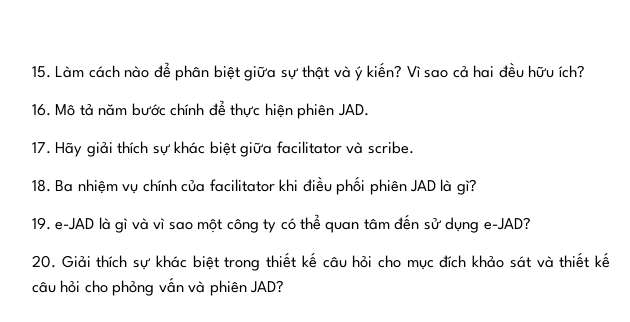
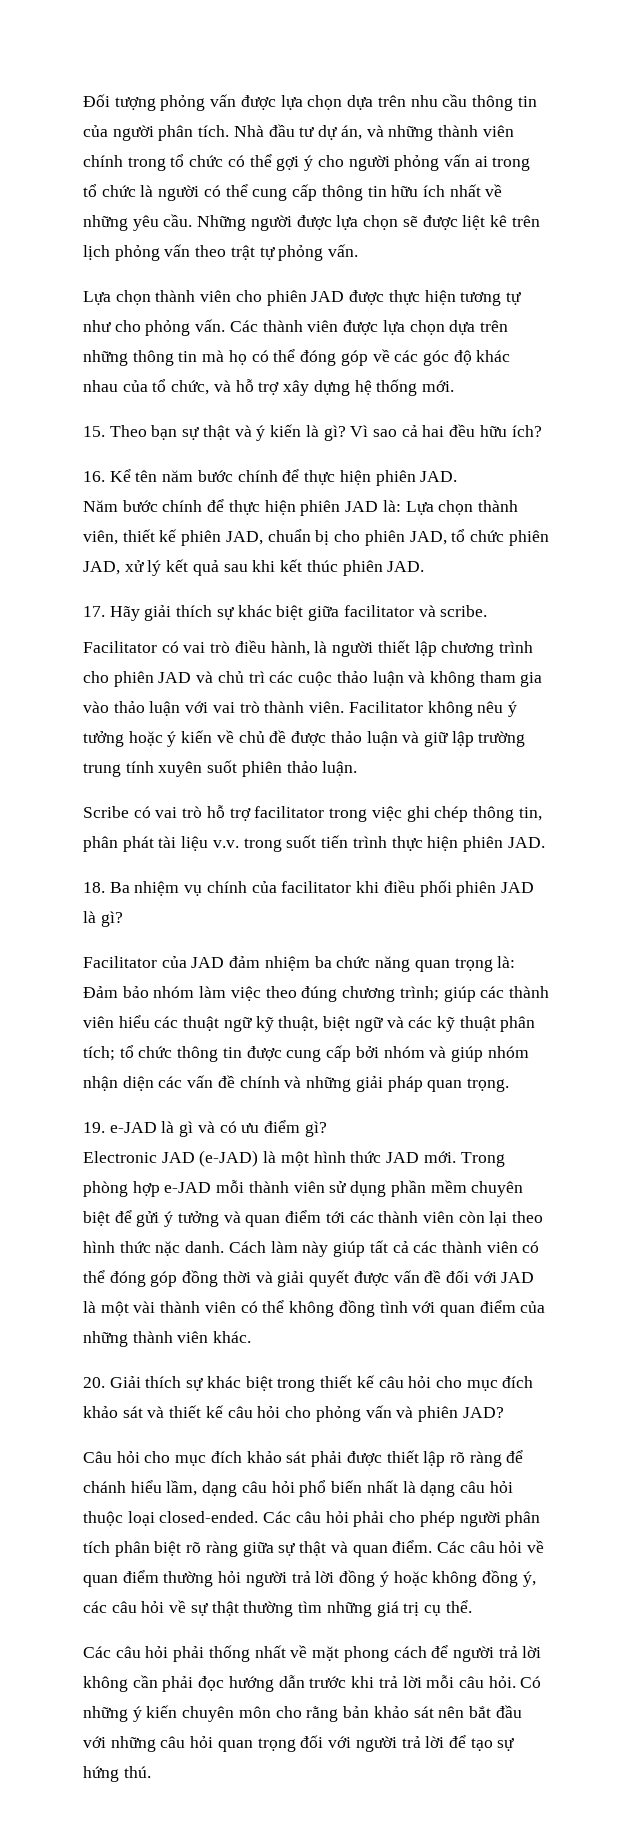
- 15. Làm cách nào để phân biệt giữa sự thật và ý kiến?
+ Đối tượng phỏng vấn được lựa chọn dựa trên nhu cầu thông tin của người phân tích. Nhà đầu tư dự án, và những thành viên chính trong tổ chức có thể gợi ý cho người phỏng vấn ai trong tổ chức là người có thể cung cấp thông tin hữu ích nhất về những yêu cầu. Những người được lựa chọn sẽ được liệt kê trên lịch phỏng vấn theo trật tự phỏng vấn.
+ Lựa chọn thành viên cho phiên JAD được thực hiện tương tự như cho phỏng vấn. Các thành viên được lựa chọn dựa trên những thông tin mà họ có thể đóng góp về các góc độ khác nhau của tổ chức, và hỗ trợ xây dựng hệ thống mới.
+ 15. Theo bạn sự thật và ý kiến là gì?
- 16. Mô tả năm bước chính để thực hiện phiên JAD.
+ 16. Kể tên năm bước chính để thực hiện phiên JAD.
+ Năm bước chính để thực hiện phiên JAD là: Lựa chọn thành viên, thiết kế phiên JAD, chuẩn bị cho phiên JAD, tổ chức phiên JAD, xử lý kết quả sau khi kết thúc phiên JAD.
+ Facilitator có vai trò điều hành, là người thiết lập chương trình cho phiên JAD và chủ trì các cuộc thảo luận và không tham gia vào thảo luận với vai trò thành viên. Facilitator không nêu ý tưởng hoặc ý kiến về chủ đề được thảo luận và giữ lập trường trung tính xuyên suốt phiên thảo luận.
+ Scribe có vai trò hỗ trợ facilitator trong việc ghi chép thông tin, phân phát tài liệu v.v. trong suốt tiến trình thực hiện phiên JAD.
+ Facilitator của JAD đảm nhiệm ba chức năng quan trọng là: Đảm bảo nhóm làm việc theo đúng chương trình; giúp các thành viên hiểu các thuật ngữ kỹ thuật, biệt ngữ và các kỹ thuật phân tích; tổ chức thông tin được cung cấp bởi nhóm và giúp nhóm nhận diện các vấn đề chính và những giải pháp quan trọng.
- 19. e-JAD là gì và vì sao một công ty có thể quan tâm đến sử dụng e-JAD?
+ 19. e-JAD là gì và có ưu điểm gì?
+ Electronic JAD (e-JAD) là một hình thức JAD mới. Trong phòng hợp e-JAD mỗi thành viên sử dụng phần mềm chuyên biệt để gửi ý tưởng và quan điểm tới các thành viên còn lại theo hình thức nặc danh. Cách làm này giúp tất cả các thành viên có thể đóng góp đồng thời và giải quyết được vấn đề đối với JAD là một vài thành viên có thể không đồng tình với quan điểm của những thành viên khác.
+ Câu hỏi cho mục đích khảo sát phải được thiết lập rõ ràng để chánh hiểu lầm, dạng câu hỏi phổ biến nhất là dạng câu hỏi thuộc loại closed-ended. Các câu hỏi phải cho phép người phân tích phân biệt rõ ràng giữa sự thật và quan điểm. Các câu hỏi về quan điểm thường hỏi người trả lời đồng ý hoặc không đồng ý, các câu hỏi về sự thật thường tìm những giá trị cụ thể.
+ Các câu hỏi phải thống nhất về mặt phong cách để người trả lời không cần phải đọc hướng dẫn trước khi trả lời mỗi câu hỏi. Có những ý kiến chuyên môn cho rằng bản khảo sát nên bắt đầu với những câu hỏi quan trọng đối với người trả lời để tạo sự hứng thú.

